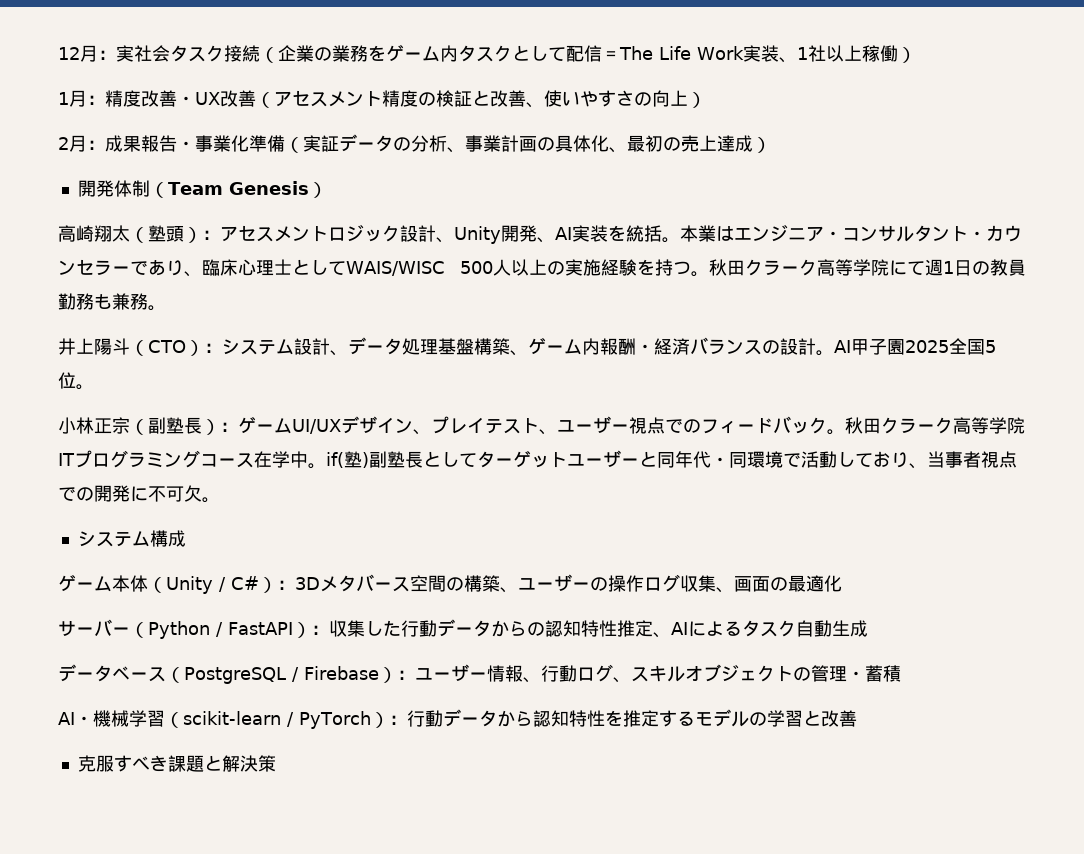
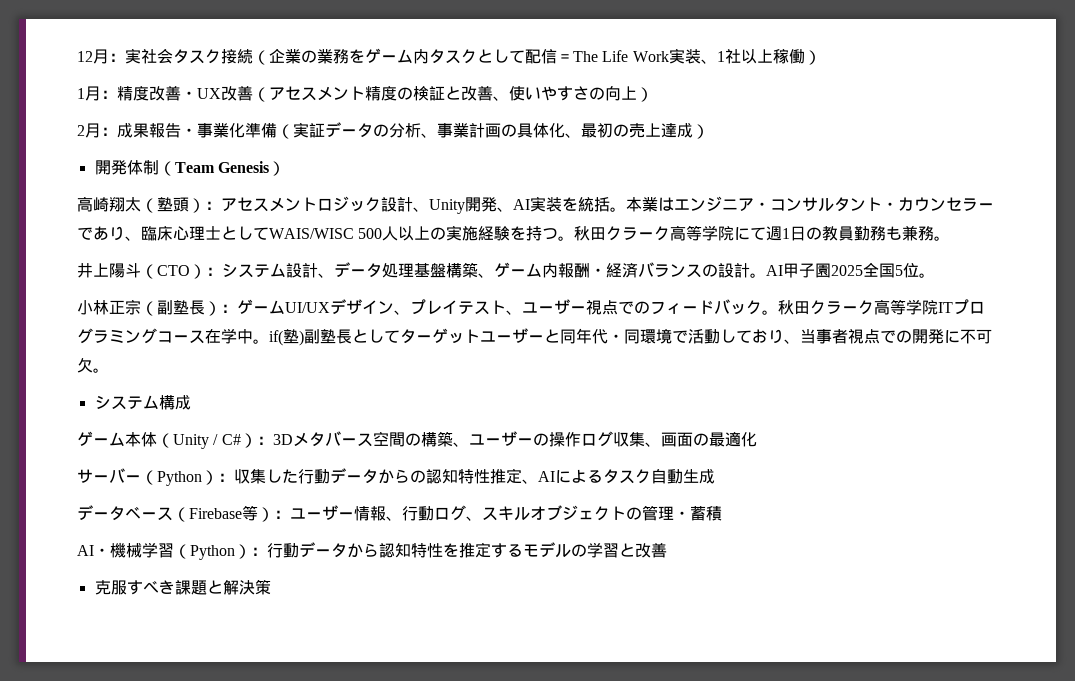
- サーバー（Python / FastAPI）：収集した行動データからの認知特性推定、AIによるタスク自動生成
+ サーバー（Python）：収集した行動データからの認知特性推定、AIによるタスク自動生成
- データベース（PostgreSQL / Firebase）：ユーザー情報、行動ログ、スキルオブジェクトの管理・蓄積
+ データベース（Firebase等）：ユーザー情報、行動ログ、スキルオブジェクトの管理・蓄積
- AI・機械学習（scikit-learn / PyTorch）：行動データから認知特性を推定するモデルの学習と改善
+ AI・機械学習（Python）：行動データから認知特性を推定するモデルの学習と改善

